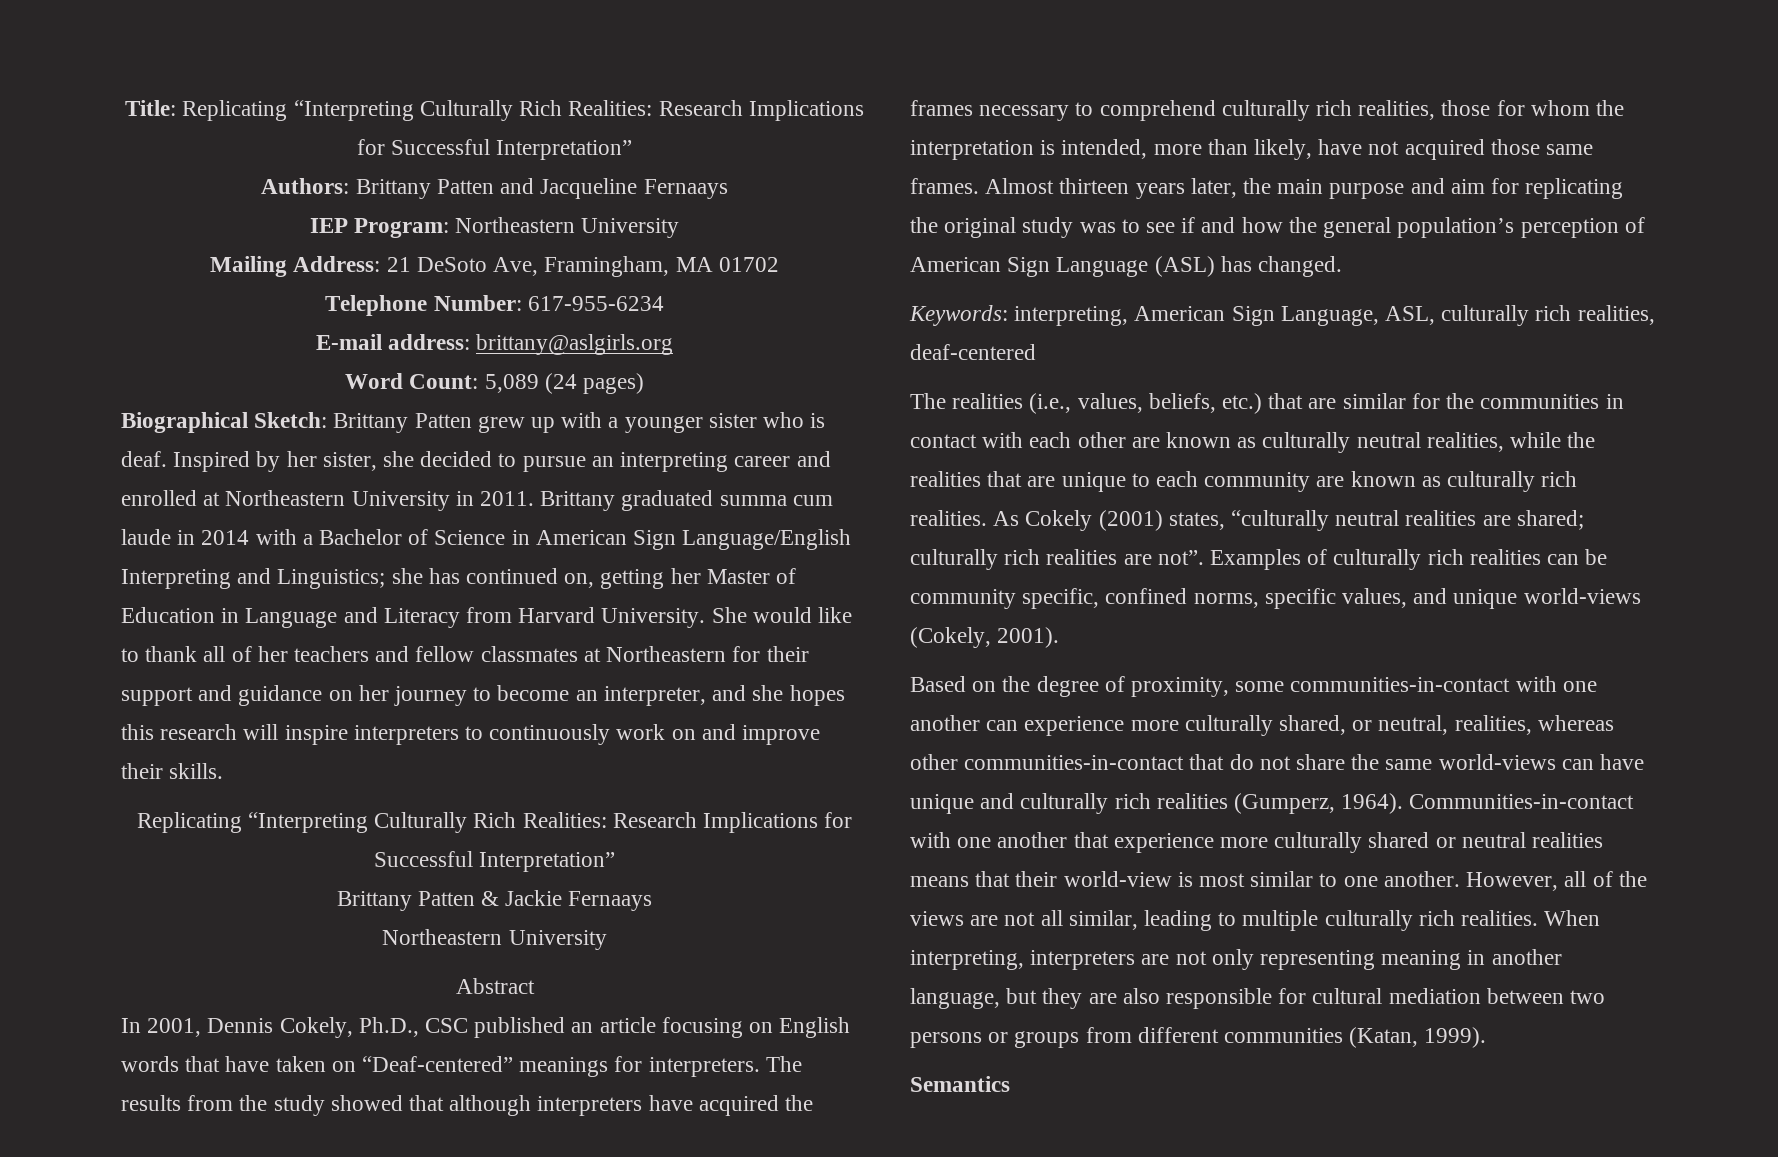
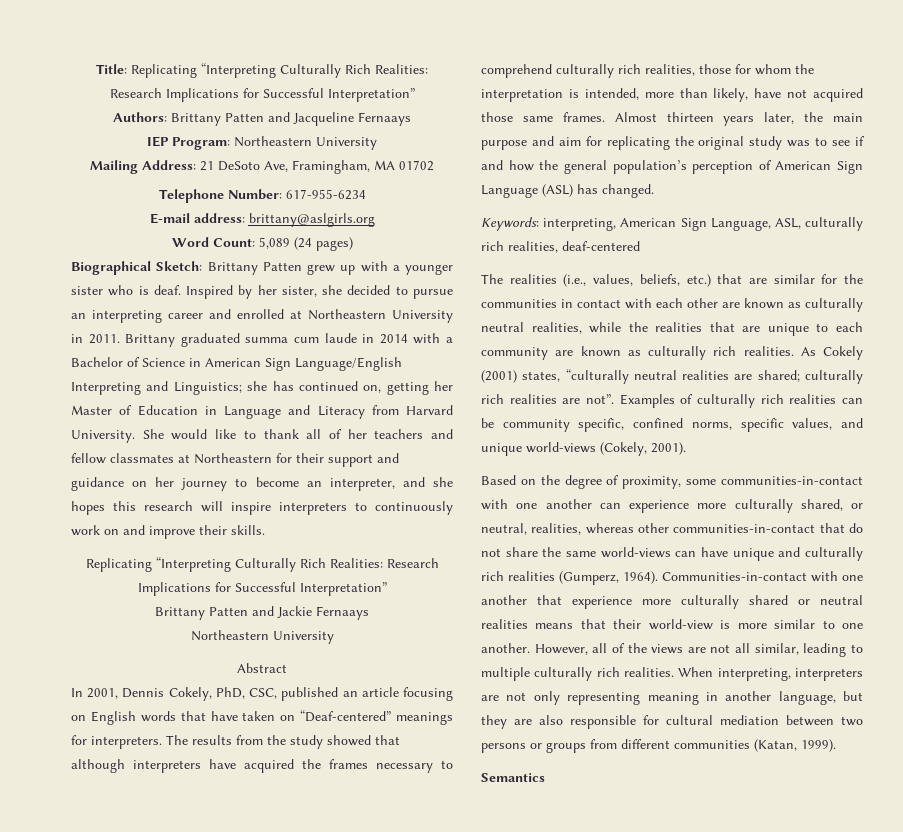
- Brittany Patten & Jackie Fernaays
+ Brittany Patten and Jackie Fernaays
- In 2001, Dennis Cokely, Ph.D., CSC published an article focusing on English words that have taken on “Deaf-centered” meanings for interpreters.
+ In 2001, Dennis Cokely, PhD, CSC, published an article focusing on English words that have taken on “Deaf-centered” meanings for interpreters.
- Communities-in-contact with one another that experience more culturally shared or neutral realities means that their world-view is most similar to one another.
+ Communities-in-contact with one another that experience more culturally shared or neutral realities means that their world-view is more similar to one another.

